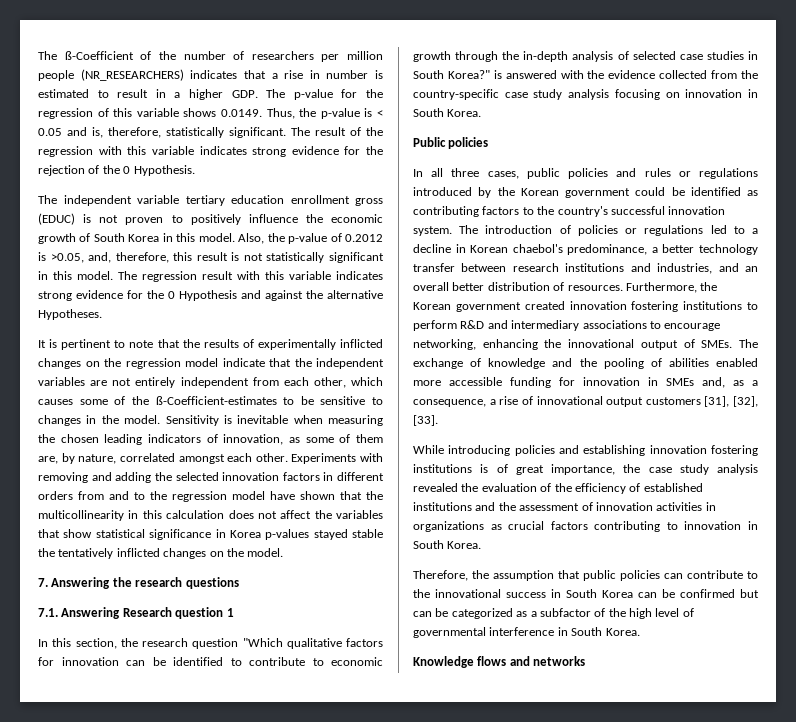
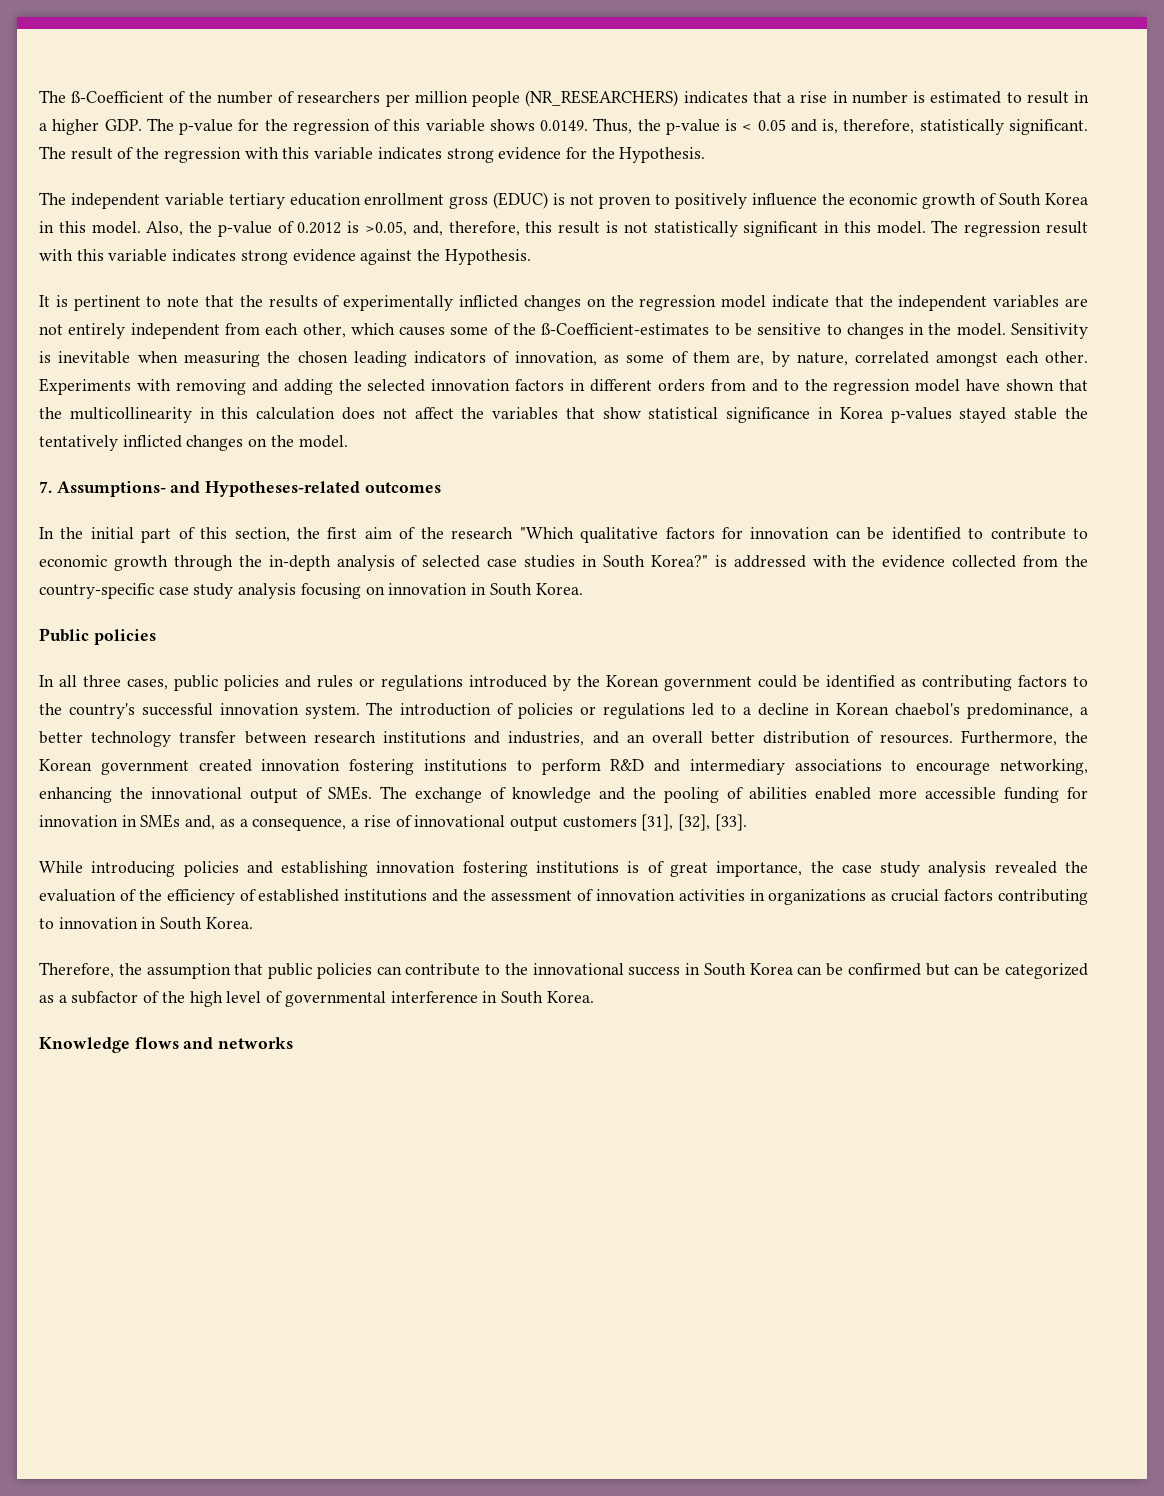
- The result of the regression with this variable indicates strong evidence for the rejection of the 0 Hypothesis.
+ The result of the regression with this variable indicates strong evidence for the Hypothesis.
- The regression result with this variable indicates strong evidence for the 0 Hypothesis and against the alternative Hypotheses.
+ The regression result with this variable indicates strong evidence against the Hypothesis.
- 7. Answering the research questions
- 7.1. Answering Research question 1
- In this section, the research question "Which qualitative factors for innovation can be identified to contribute to economic growth through the in-depth analysis of selected case studies in South Korea?" is answered with the evidence collected from the country-specific case study analysis focusing on innovation in South Korea.
+ 7. Assumptions- and Hypotheses-related outcomes
+ In the initial part of this section, the first aim of the research "Which qualitative factors for innovation can be identified to contribute to economic growth through the in-depth analysis of selected case studies in South Korea?" is addressed with the evidence collected from the country-specific case study analysis focusing on innovation in South Korea.

